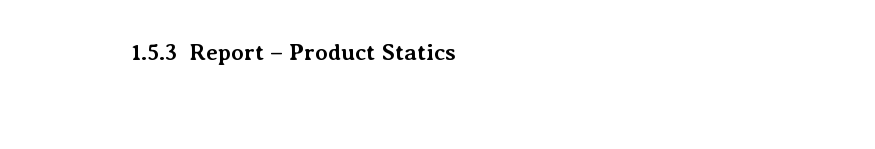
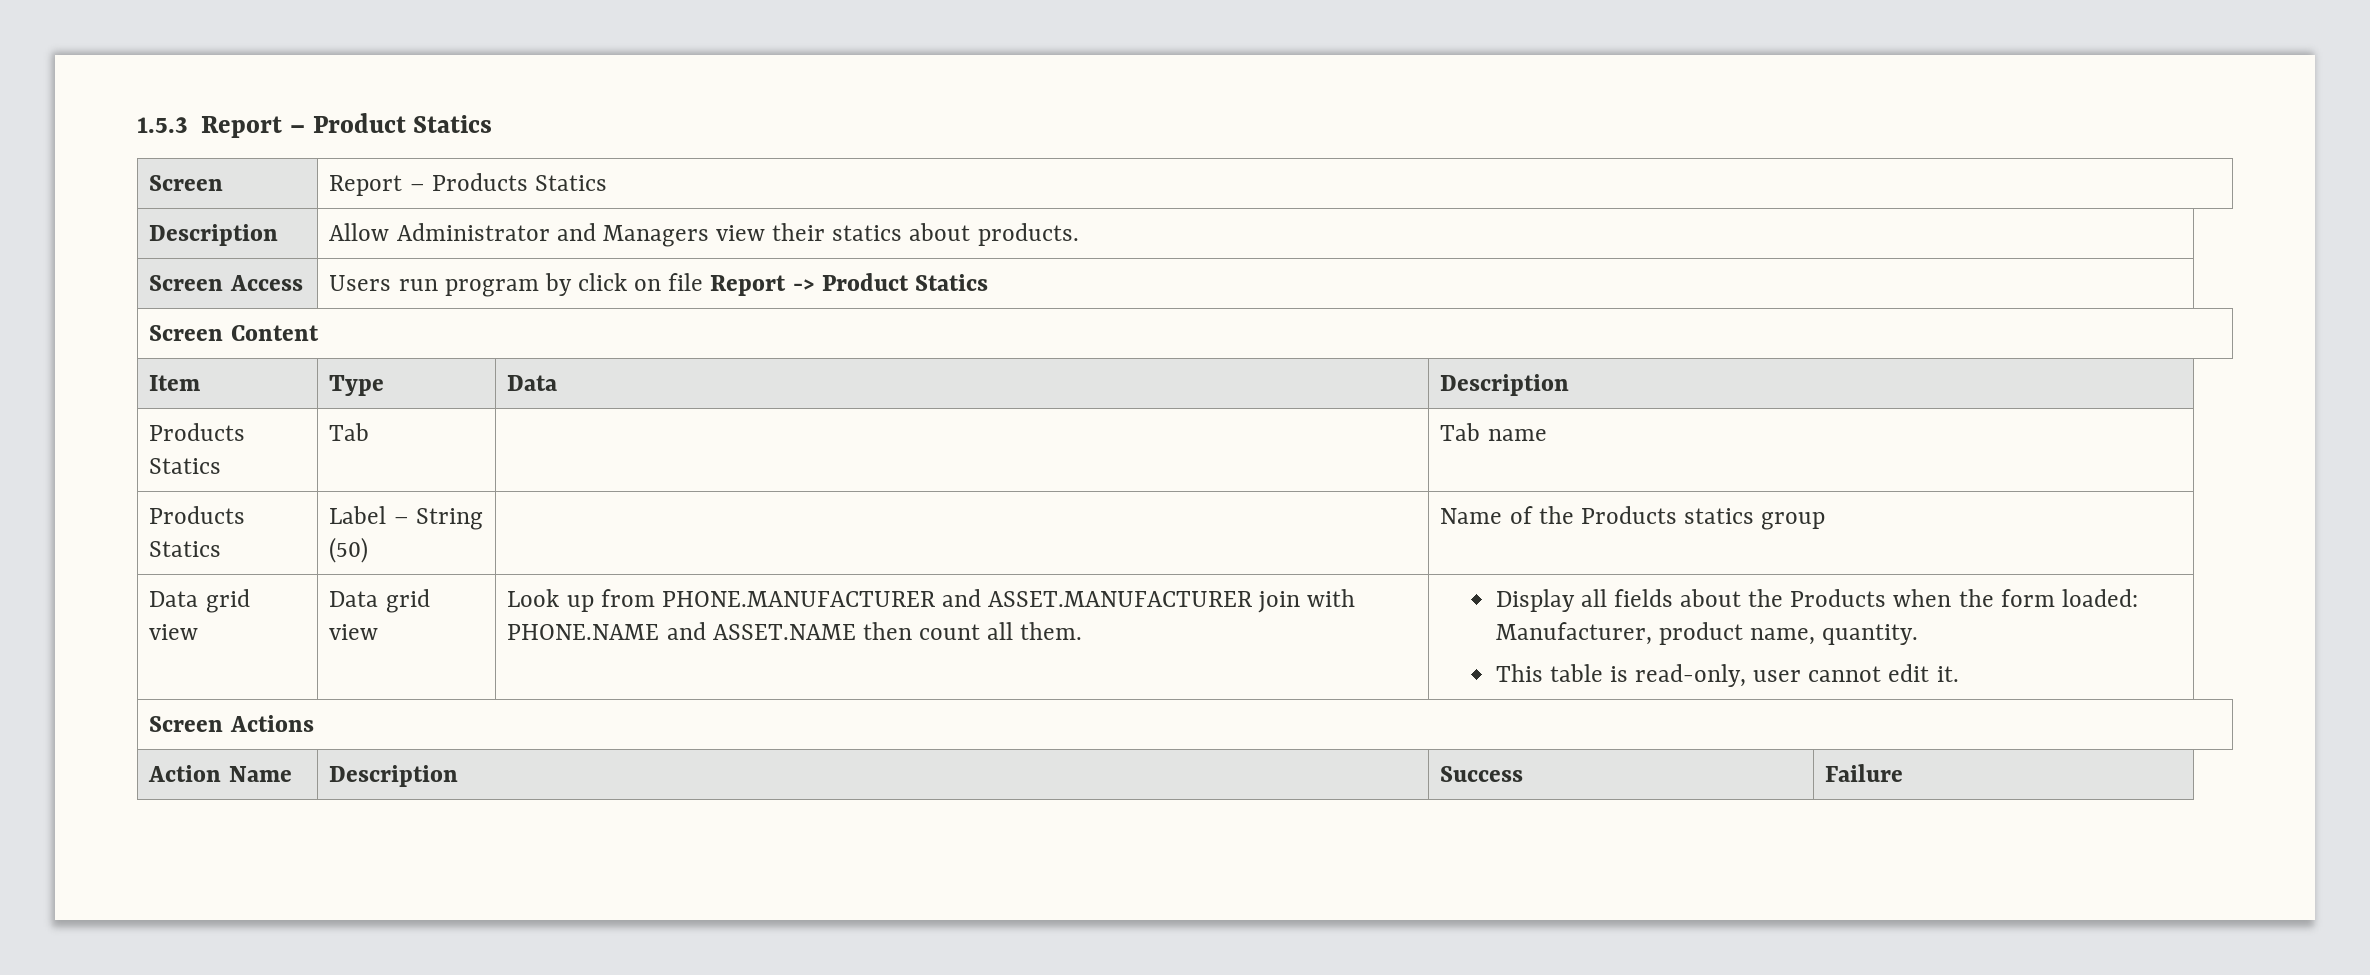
+ Screen | Report – Products Statics
+ Description | Allow Administrator and Managers view their statics about products.
+ Screen Access | Users run program by click on file Report -> Product Statics
+ Screen Content
+ Item | Type | Data | Description
+ Products Statics | Tab | | Tab name
+ Products Statics | Label – String (50) | | Name of the Products statics group
+ Data grid view | Data grid view | Look up from PHONE.MANUFACTURER and ASSET.MANUFACTURER join with PHONE.NAME and ASSET.NAME then count all them. | Display all fields about the Products when the form loaded: Manufacturer, product name, quantity.
+ This table is read-only, user cannot edit it.
+ Screen Actions
+ Action Name | Description | Success | Failure

